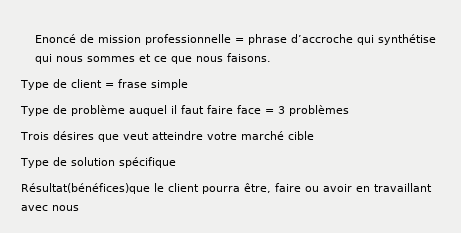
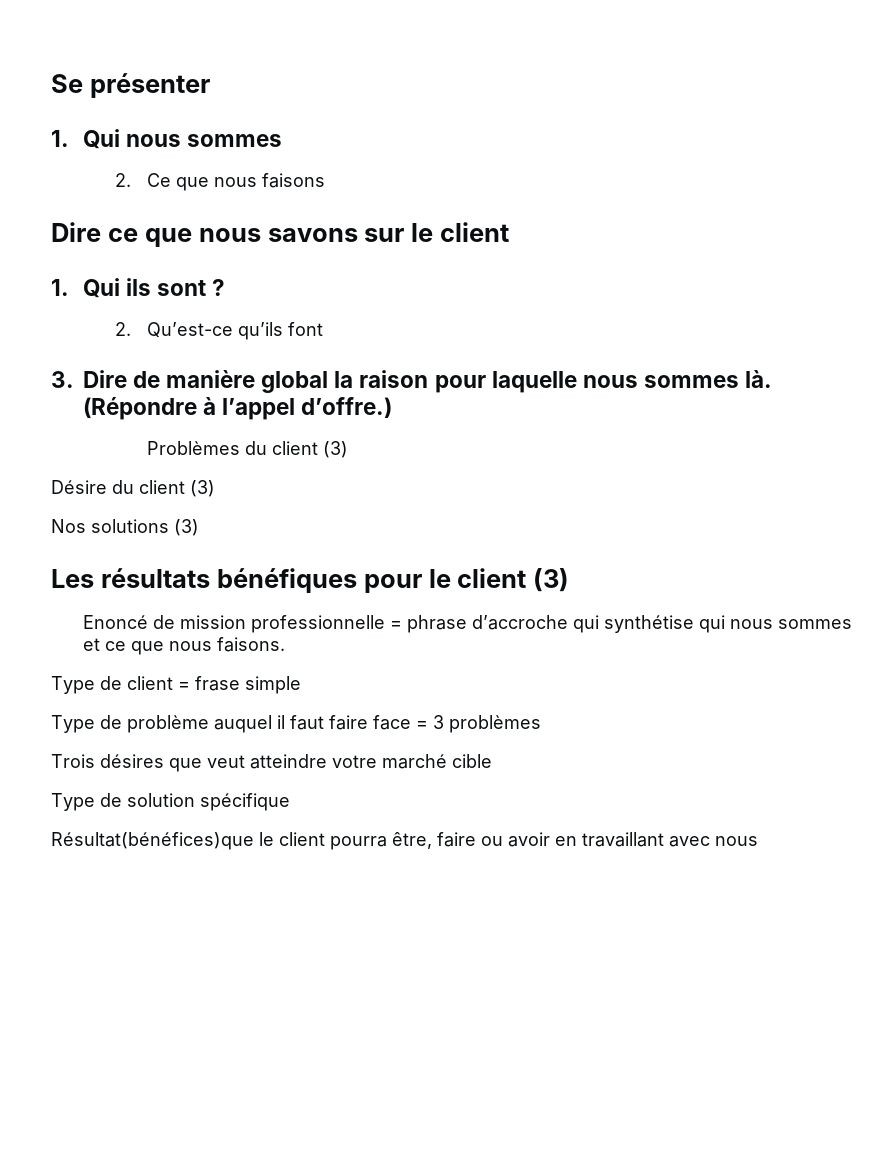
+ Se présenter
+ 1. Qui nous sommes
+ 2. Ce que nous faisons
+ Dire ce que nous savons sur le client
+ 1. Qui ils sont ?
+ 2. Qu’est-ce qu’ils font
+ 3. Dire de manière global la raison pour laquelle nous sommes là. (Répondre à l’appel d’offre.)
+ Problèmes du client (3)
+ Désire du client (3)
+ Nos solutions (3)
+ Les résultats bénéfiques pour le client (3)

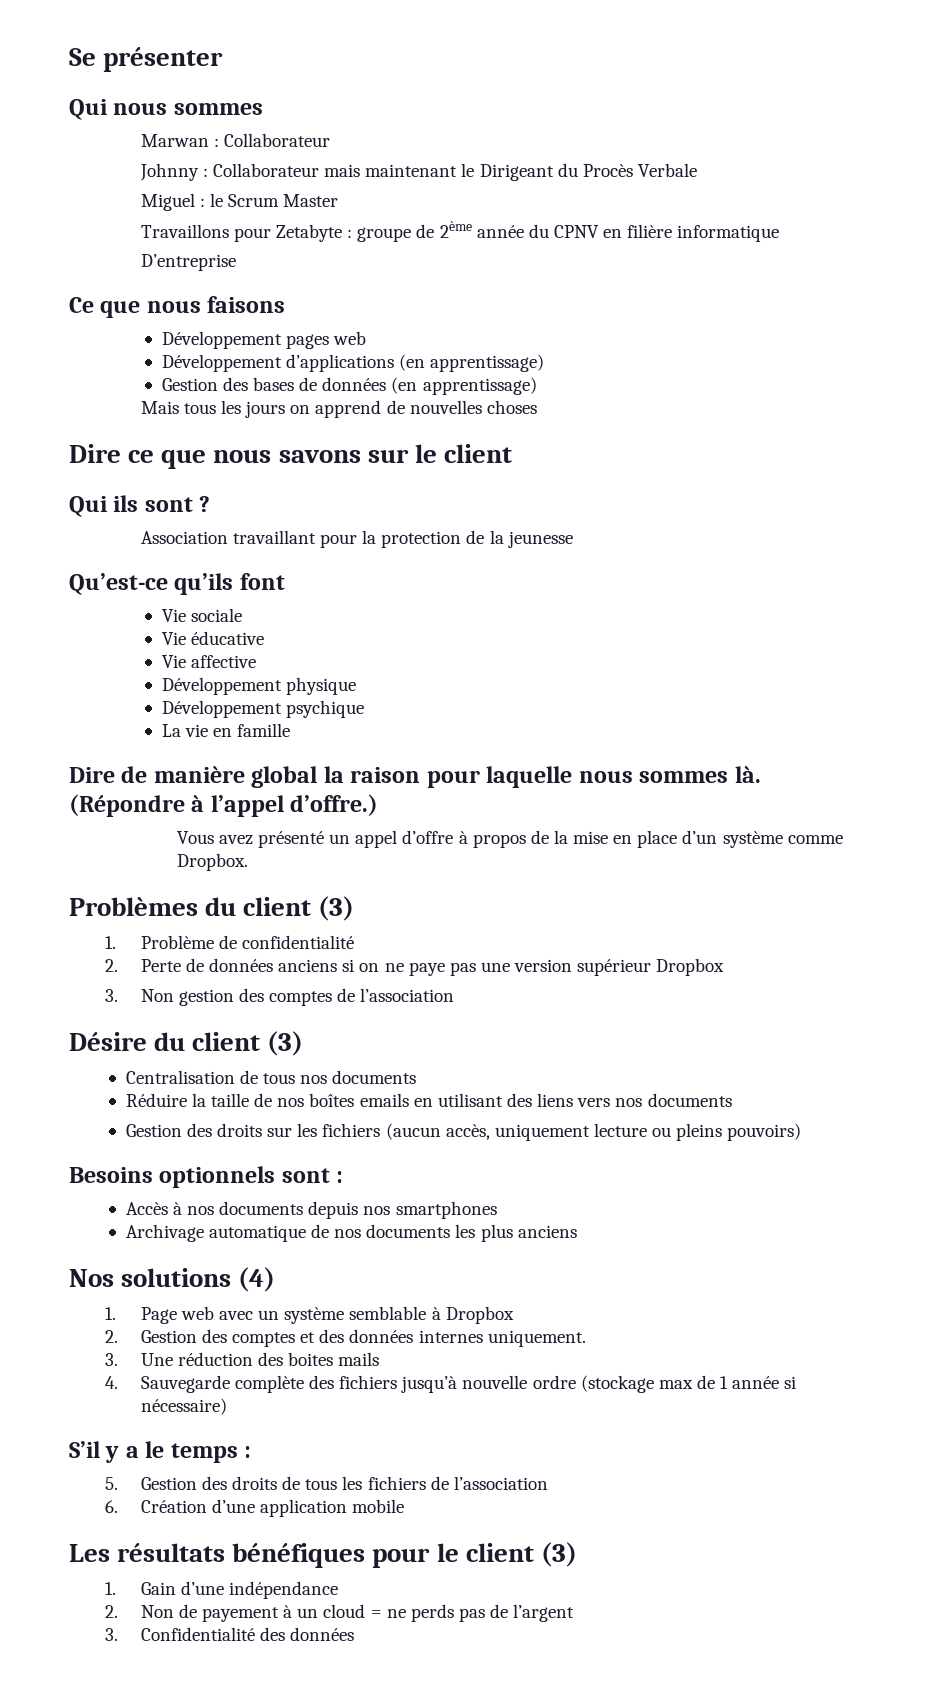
- 1. Qui nous sommes
+ Qui nous sommes
- 2. Ce que nous faisons
+ Marwan : Collaborateur
+ Johnny : Collaborateur mais maintenant le Dirigeant du Procès Verbale
+ Miguel : le Scrum Master
+ Travaillons pour Zetabyte : groupe de 2ème année du CPNV en filière informatique
+ D’entreprise
+ Ce que nous faisons
+ Développement pages web
+ Développement d’applications (en apprentissage)
+ Gestion des bases de données (en apprentissage)
+ Mais tous les jours on apprend de nouvelles choses
- 1. Qui ils sont ?
+ Qui ils sont ?
- 2. Qu’est-ce qu’ils font
- 3. Dire de manière global la raison pour laquelle nous sommes là.
+ Association travaillant pour la protection de la jeunesse
+ Qu’est-ce qu’ils font
+ Vie sociale
+ Vie éducative
+ Vie affective
+ Développement physique
+ Développement psychique
+ La vie en famille
+ Dire de manière global la raison pour laquelle nous sommes là.
+ Vous avez présenté un appel d’offre à propos de la mise en place d’un système comme Dropbox.
  Problèmes du client (3)
+ 1. Problème de confidentialité
+ 2. Perte de données anciens si on ne paye pas une version supérieur Dropbox
+ 3. Non gestion des comptes de l’association
  Désire du client (3)
- Nos solutions (3)
+ Centralisation de tous nos documents
+ Réduire la taille de nos boîtes emails en utilisant des liens vers nos documents
+ Gestion des droits sur les fichiers (aucun accès, uniquement lecture ou pleins pouvoirs)
+ Besoins optionnels sont :
+ Accès à nos documents depuis nos smartphones
+ Archivage automatique de nos documents les plus anciens
+ Nos solutions (4)
+ 1. Page web avec un système semblable à Dropbox
+ 2. Gestion des comptes et des données internes uniquement.
+ 3. Une réduction des boites mails
+ 4. Sauvegarde complète des fichiers jusqu’à nouvelle ordre (stockage max de 1 année si nécessaire)
+ S’il y a le temps :
+ 5. Gestion des droits de tous les fichiers de l’association
+ 6. Création d’une application mobile
- Enoncé de mission professionnelle = phrase d’accroche qui synthétise qui nous sommes et ce que nous faisons.
- Type de client = frase simple
- Type de problème auquel il faut faire face = 3 problèmes
- Trois désires que veut atteindre votre marché cible
- Type de solution spécifique
- Résultat(bénéfices)que le client pourra être, faire ou avoir en travaillant avec nous
+ 1. Gain d’une indépendance
+ 2. Non de payement à un cloud = ne perds pas de l’argent
+ 3. Confidentialité des données

